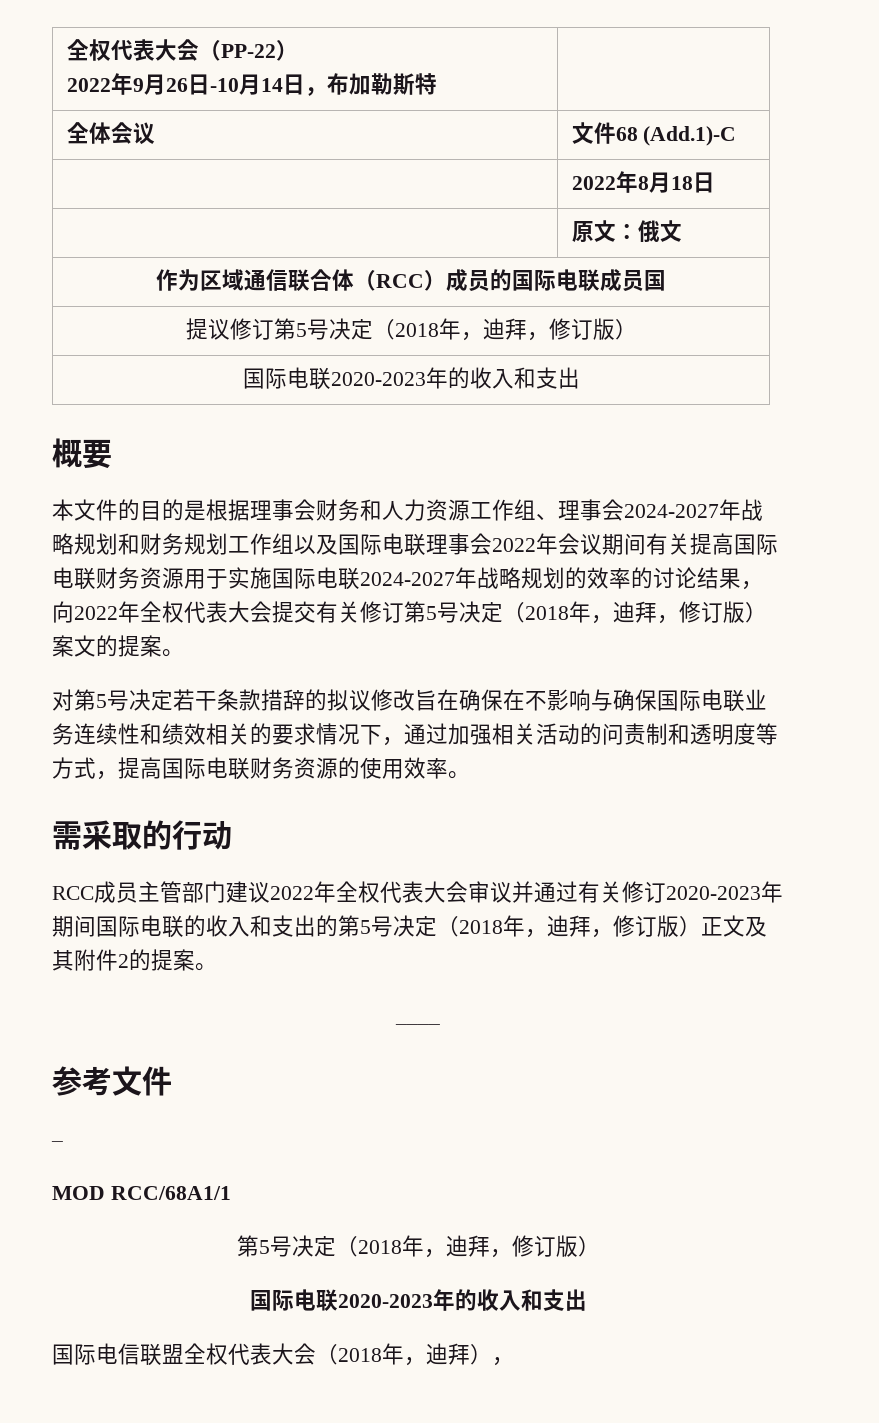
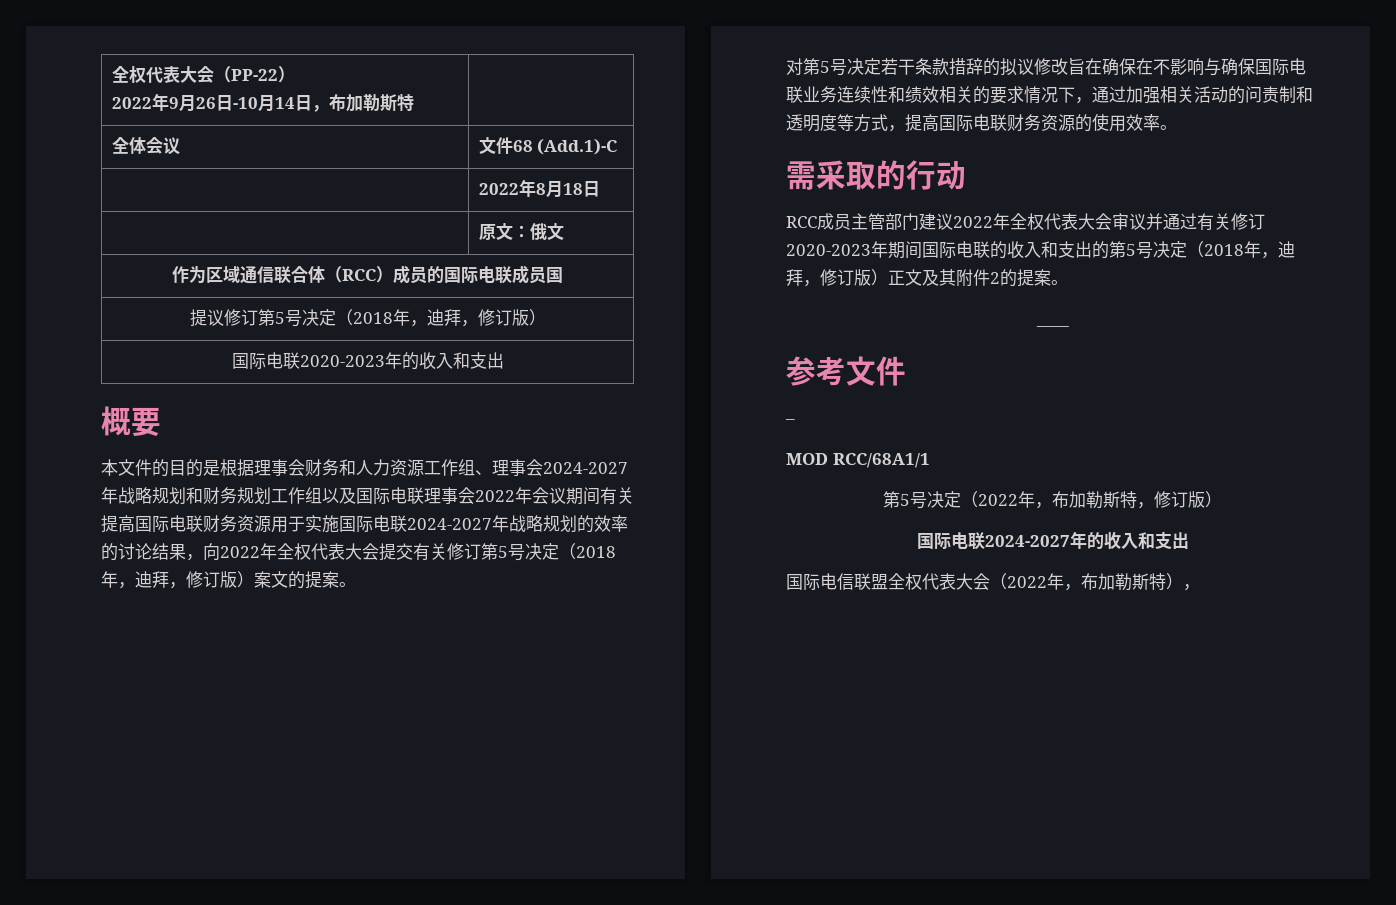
  MOD RCC/68A1/1
- 第5号决定（2018年，迪拜，修订版）
- 国际电联2020-2023年的收入和支出
+ 第5号决定（2022年，布加勒斯特，修订版）
+ 国际电联2024-2027年的收入和支出
- 国际电信联盟全权代表大会（2018年，迪拜），
+ 国际电信联盟全权代表大会（2022年，布加勒斯特），

